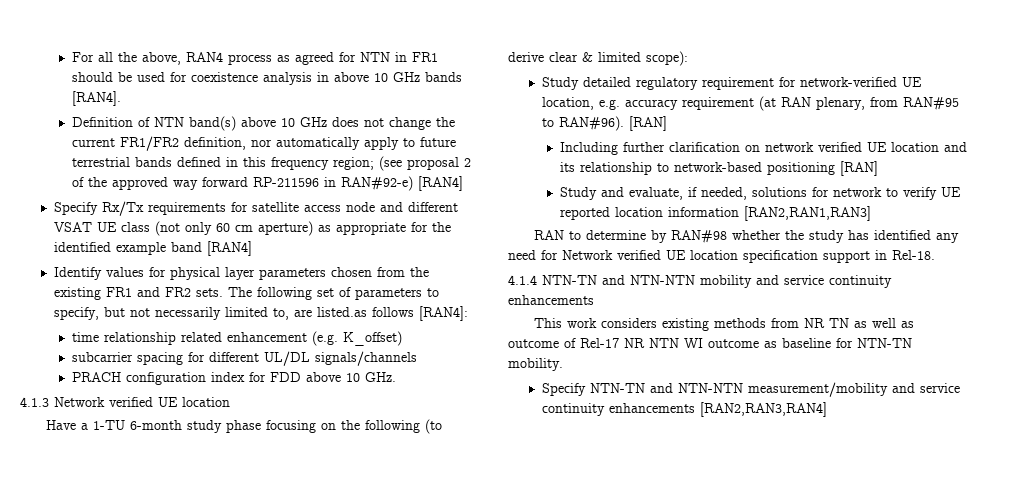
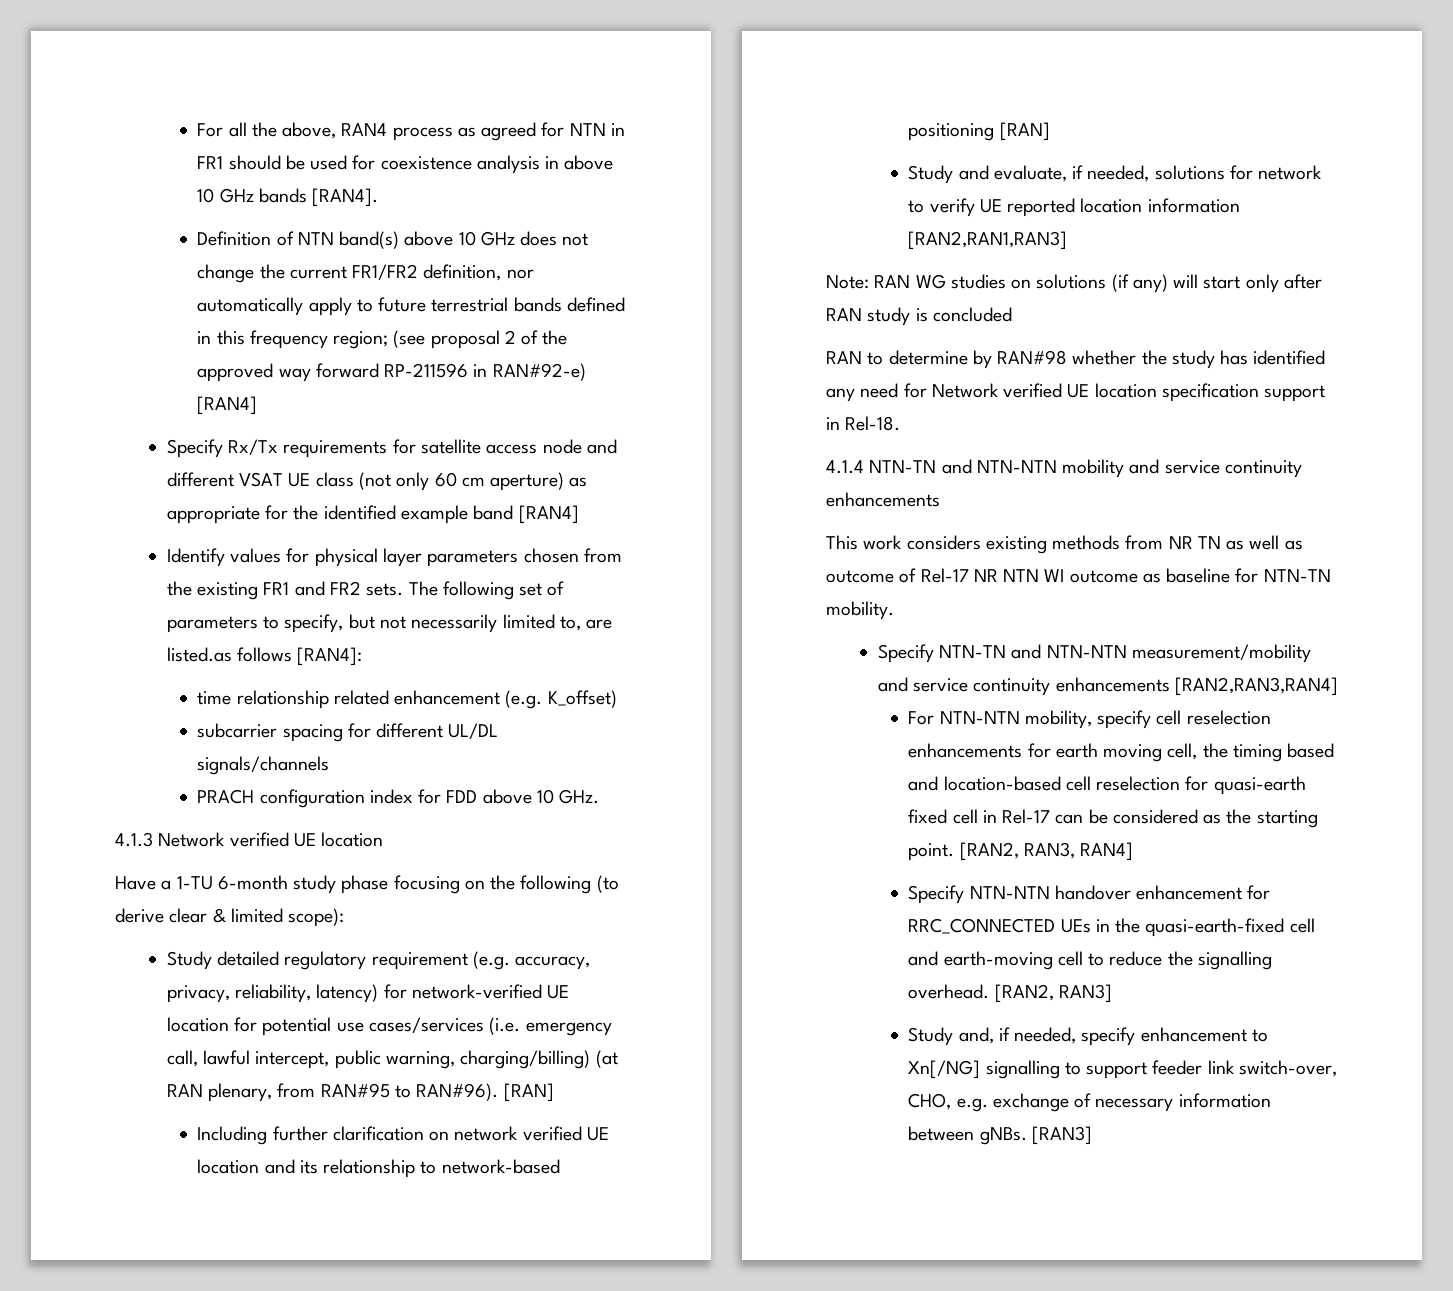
- Study detailed regulatory requirement for network-verified UE location, e.g. accuracy requirement (at RAN plenary, from RAN#95 to RAN#96).
+ Study detailed regulatory requirement (e.g. accuracy, privacy, reliability, latency) for network-verified UE location for potential use cases/services (i.e. emergency call, lawful intercept, public warning, charging/billing) (at RAN plenary, from RAN#95 to RAN#96).
+ Note: RAN WG studies on solutions (if any) will start only after RAN study is concluded
+ For NTN-NTN mobility, specify cell reselection enhancements for earth moving cell, the timing based and location-based cell reselection for quasi-earth fixed cell in Rel-17 can be considered as the starting point. [RAN2, RAN3, RAN4]
+ Specify NTN-NTN handover enhancement for RRC_CONNECTED UEs in the quasi-earth-fixed cell and earth-moving cell to reduce the signalling overhead. [RAN2, RAN3]
+ Study and, if needed, specify enhancement to Xn[/NG] signalling to support feeder link switch-over, CHO, e.g. exchange of necessary information between gNBs. [RAN3]

